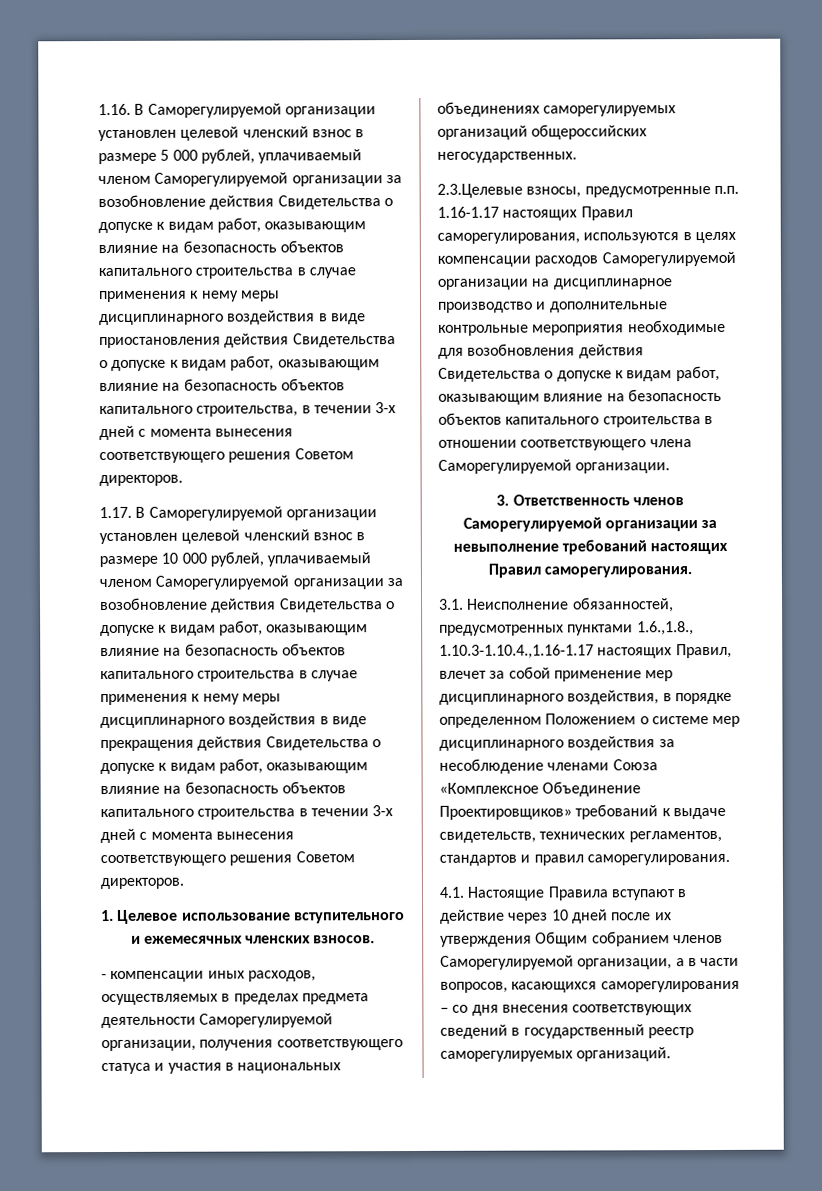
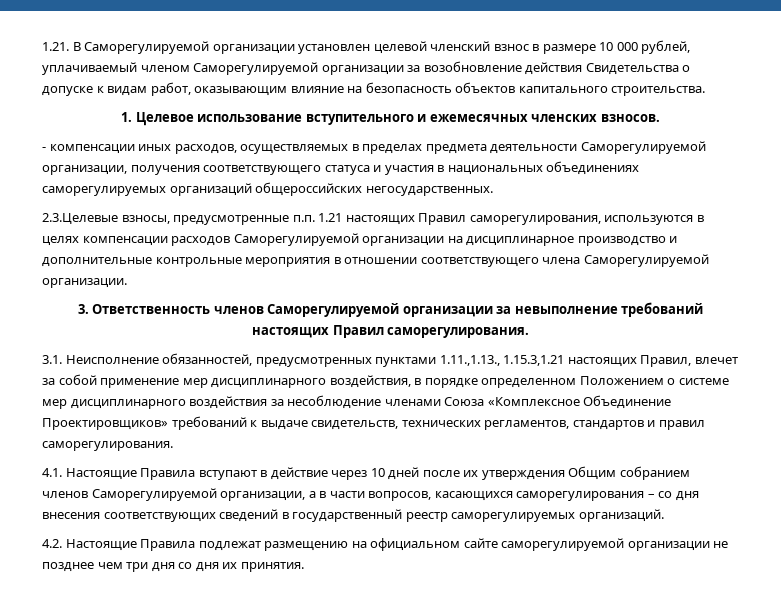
- 1.16. В Саморегулируемой организации установлен целевой членский взнос в размере 5 000 рублей, уплачиваемый членом Саморегулируемой организации за возобновление действия Свидетельства о допуске к видам работ, оказывающим влияние на безопасность объектов капитального строительства в случае применения к нему меры дисциплинарного воздействия в виде приостановления действия Свидетельства о допуске к видам работ, оказывающим влияние на безопасность объектов капитального строительства, в течении 3-х дней с момента вынесения соответствующего решения Советом директоров.
- 1.17. В Саморегулируемой организации установлен целевой членский взнос в размере 10 000 рублей, уплачиваемый членом Саморегулируемой организации за возобновление действия Свидетельства о допуске к видам работ, оказывающим влияние на безопасность объектов капитального строительства в случае применения к нему меры дисциплинарного воздействия в виде прекращения действия Свидетельства о допуске к видам работ, оказывающим влияние на безопасность объектов капитального строительства в течении 3-х дней с момента вынесения соответствующего решения Советом директоров.
+ 1.21. В Саморегулируемой организации установлен целевой членский взнос в размере 10 000 рублей, уплачиваемый членом Саморегулируемой организации за возобновление действия Свидетельства о допуске к видам работ, оказывающим влияние на безопасность объектов капитального строительства.
- 2.3.Целевые взносы, предусмотренные п.п. 1.16-1.17 настоящих Правил саморегулирования, используются в целях компенсации расходов Саморегулируемой организации на дисциплинарное производство и дополнительные контрольные мероприятия необходимые для возобновления действия Свидетельства о допуске к видам работ, оказывающим влияние на безопасность объектов капитального строительства в отношении соответствующего члена Саморегулируемой организации.
+ 2.3.Целевые взносы, предусмотренные п.п. 1.21 настоящих Правил саморегулирования, используются в целях компенсации расходов Саморегулируемой организации на дисциплинарное производство и дополнительные контрольные мероприятия в отношении соответствующего члена Саморегулируемой организации.
- 3.1. Неисполнение обязанностей, предусмотренных пунктами 1.6.,1.8., 1.10.3-1.10.4.,1.16-1.17 настоящих Правил, влечет за собой применение мер дисциплинарного воздействия, в порядке определенном Положением о системе мер дисциплинарного воздействия за несоблюдение членами Союза «Комплексное Объединение Проектировщиков» требований к выдаче свидетельств, технических регламентов, стандартов и правил саморегулирования.
+ 3.1. Неисполнение обязанностей, предусмотренных пунктами 1.11.,1.13., 1.15.3,1.21 настоящих Правил, влечет за собой применение мер дисциплинарного воздействия, в порядке определенном Положением о системе мер дисциплинарного воздействия за несоблюдение членами Союза «Комплексное Объединение Проектировщиков» требований к выдаче свидетельств, технических регламентов, стандартов и правил саморегулирования.
+ 4.2. Настоящие Правила подлежат размещению на официальном сайте саморегулируемой организации не позднее чем три дня со дня их принятия.

